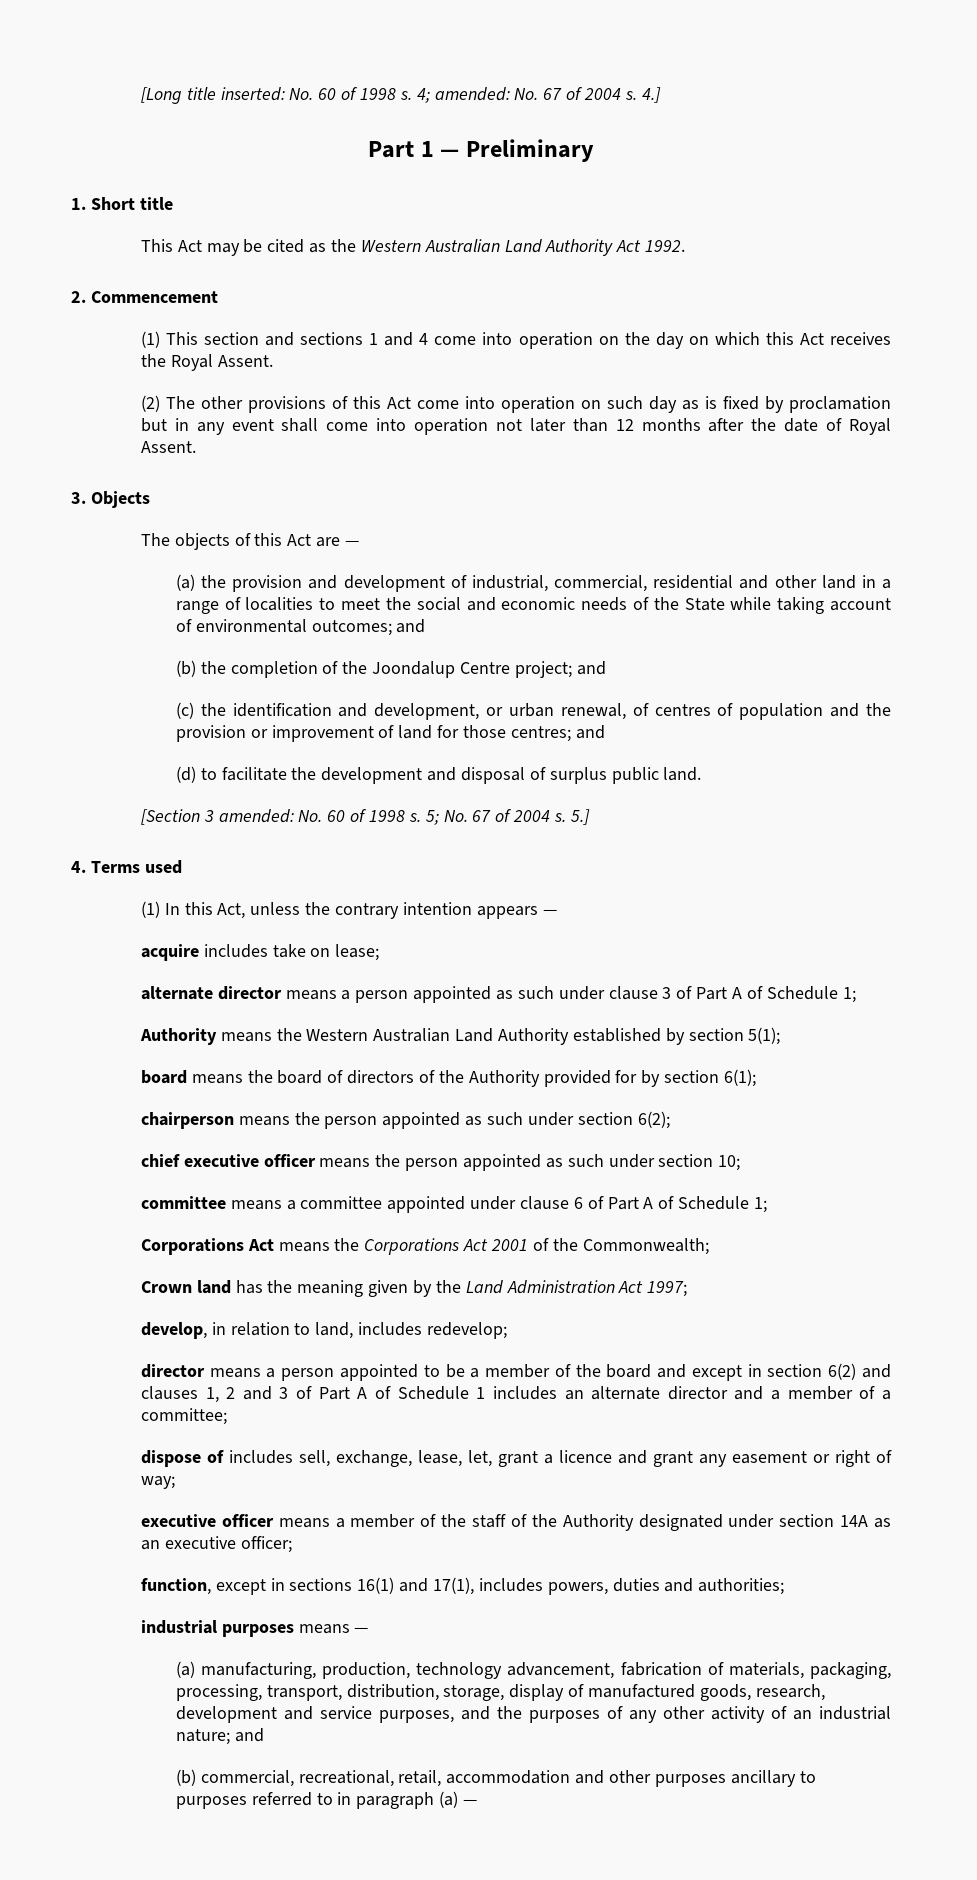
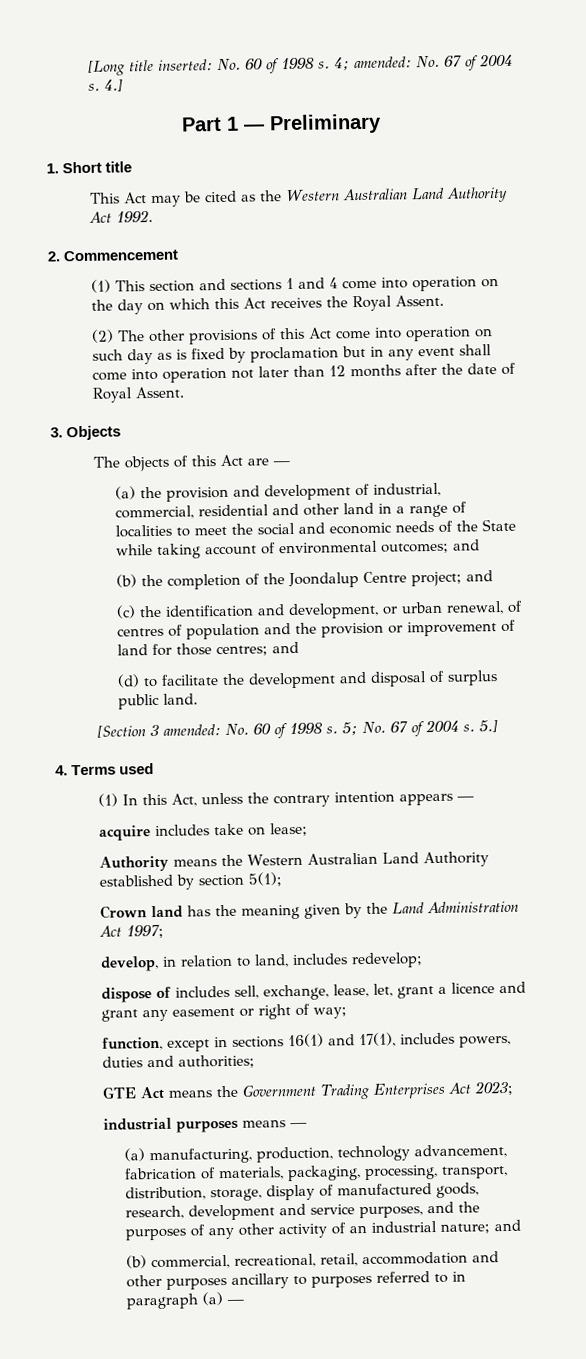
- alternate director means a person appointed as such under clause 3 of Part A of Schedule 1;
- board means the board of directors of the Authority provided for by section 6(1);
- chairperson means the person appointed as such under section 6(2);
- chief executive officer means the person appointed as such under section 10;
- committee means a committee appointed under clause 6 of Part A of Schedule 1;
- Corporations Act means the Corporations Act 2001 of the Commonwealth;
- director means a person appointed to be a member of the board and except in section 6(2) and clauses 1, 2 and 3 of Part A of Schedule 1 includes an alternate director and a member of a committee;
- executive officer means a member of the staff of the Authority designated under section 14A as an executive officer;
+ GTE Act means the Government Trading Enterprises Act 2023;

